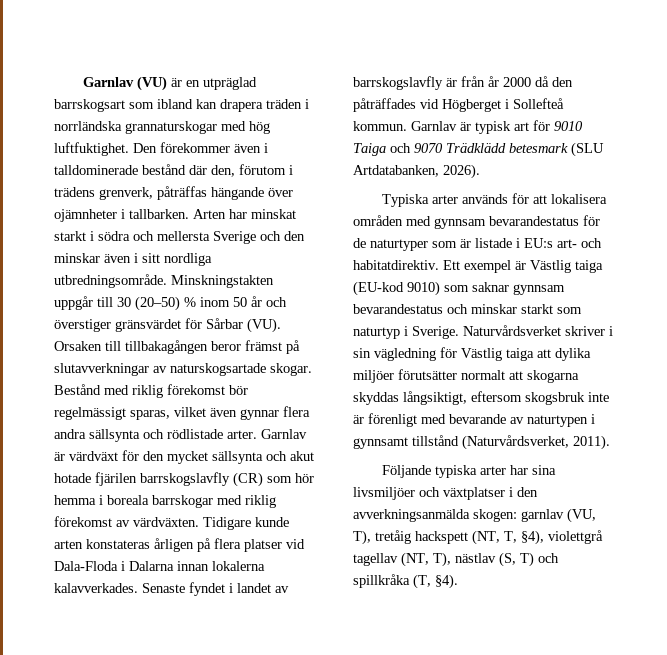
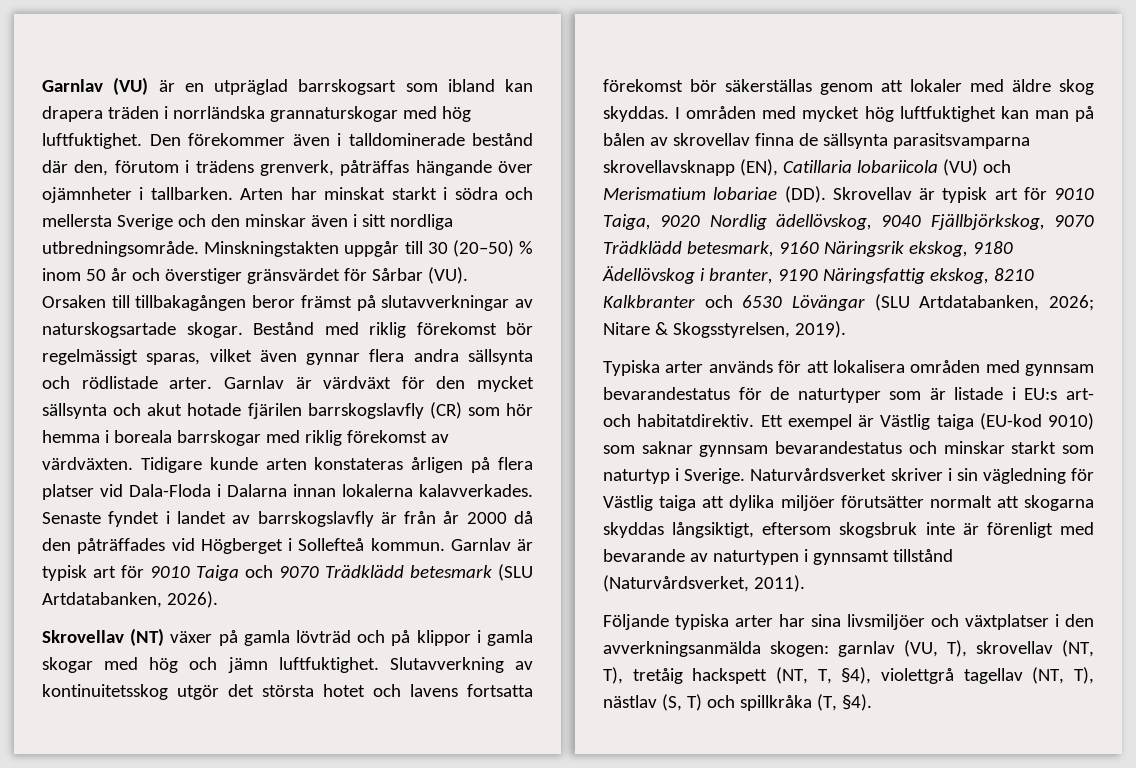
+ Skrovellav (NT) växer på gamla lövträd och på klippor i gamla skogar med hög och jämn luftfuktighet. Slutavverkning av kontinuitetsskog utgör det största hotet och lavens fortsatta förekomst bör säkerställas genom att lokaler med äldre skog skyddas. I områden med mycket hög luftfuktighet kan man på bålen av skrovellav finna de sällsynta parasitsvamparna skrovellavsknapp (EN), Catillaria lobariicola (VU) och Merismatium lobariae (DD). Skrovellav är typisk art för 9010 Taiga, 9020 Nordlig ädellövskog, 9040 Fjällbjörkskog, 9070 Trädklädd betesmark, 9160 Näringsrik ekskog, 9180 Ädellövskog i branter, 9190 Näringsfattig ekskog, 8210 Kalkbranter och 6530 Lövängar (SLU Artdatabanken, 2026; Nitare & Skogsstyrelsen, 2019).
- Följande typiska arter har sina livsmiljöer och växtplatser i den avverkningsanmälda skogen: garnlav (VU, T), tretåig hackspett (NT, T, §4), violettgrå tagellav (NT, T), nästlav (S, T) och spillkråka (T, §4).
+ Följande typiska arter har sina livsmiljöer och växtplatser i den avverkningsanmälda skogen: garnlav (VU, T), skrovellav (NT, T), tretåig hackspett (NT, T, §4), violettgrå tagellav (NT, T), nästlav (S, T) och spillkråka (T, §4).

